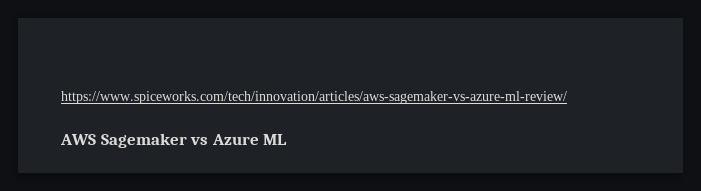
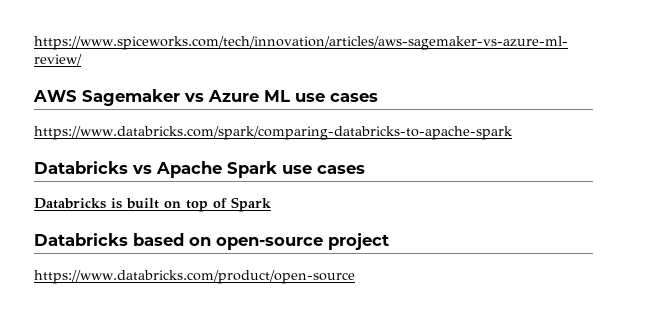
- AWS Sagemaker vs Azure ML
+ AWS Sagemaker vs Azure ML use cases
+ https://www.databricks.com/spark/comparing-databricks-to-apache-spark
+ Databricks vs Apache Spark use cases
+ Databricks is built on top of Spark
+ Databricks based on open-source project
+ https://www.databricks.com/product/open-source

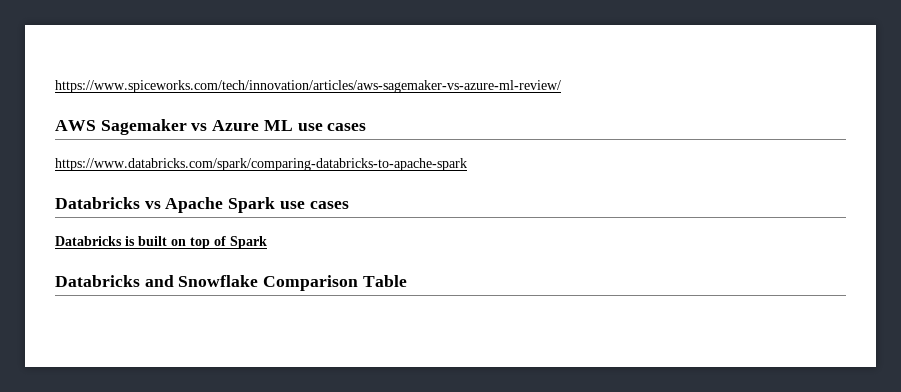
- Databricks based on open-source project
- https://www.databricks.com/product/open-source
+ Databricks and Snowflake Comparison Table

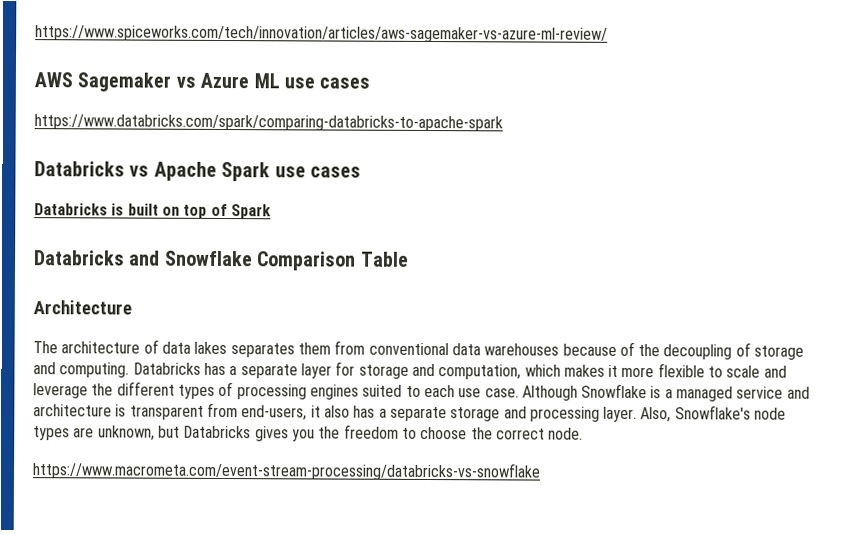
+ Architecture
+ The architecture of data lakes separates them from conventional data warehouses because of the decoupling of storage and computing. Databricks has a separate layer for storage and computation, which makes it more flexible to scale and leverage the different types of processing engines suited to each use case. Although Snowflake is a managed service and architecture is transparent from end-users, it also has a separate storage and processing layer. Also, Snowflake's node types are unknown, but Databricks gives you the freedom to choose the correct node.
+ https://www.macrometa.com/event-stream-processing/databricks-vs-snowflake

